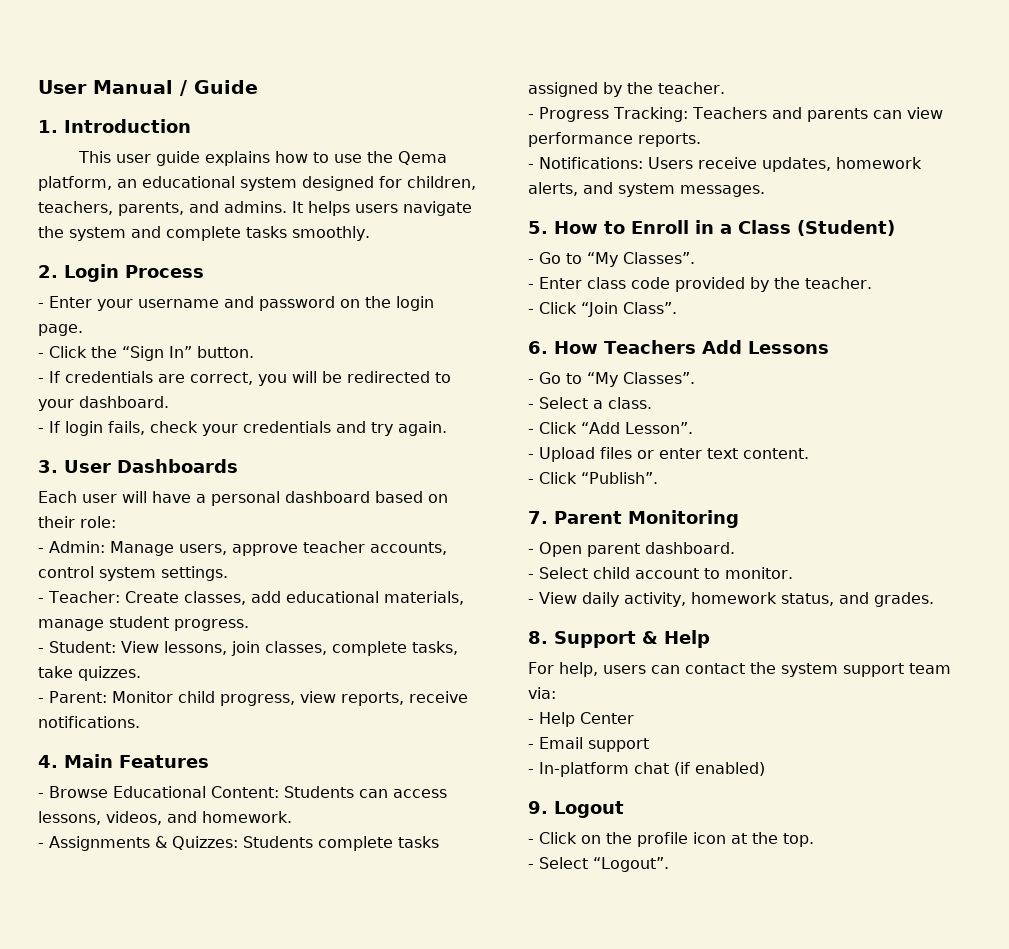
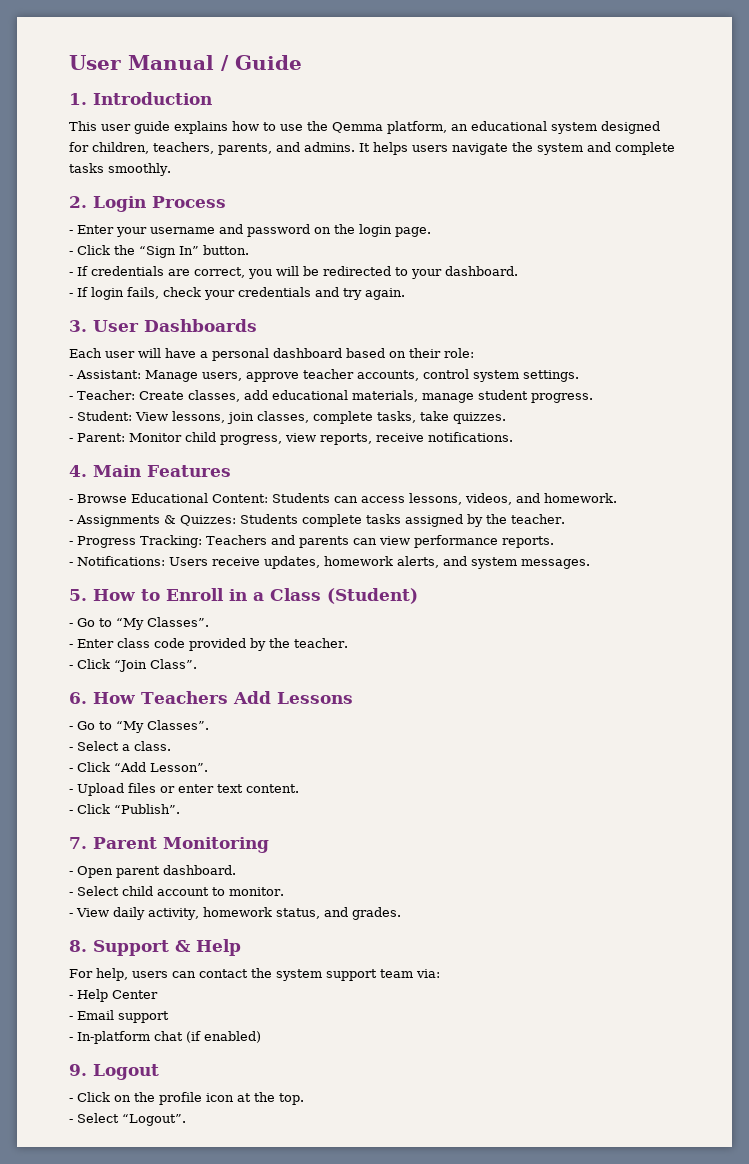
- This user guide explains how to use the Qema platform, an educational system designed for children, teachers, parents, and admins.
+ This user guide explains how to use the Qemma platform, an educational system designed for children, teachers, parents, and admins.
- - Admin: Manage users, approve teacher accounts, control system settings.
+ - Assistant: Manage users, approve teacher accounts, control system settings.

